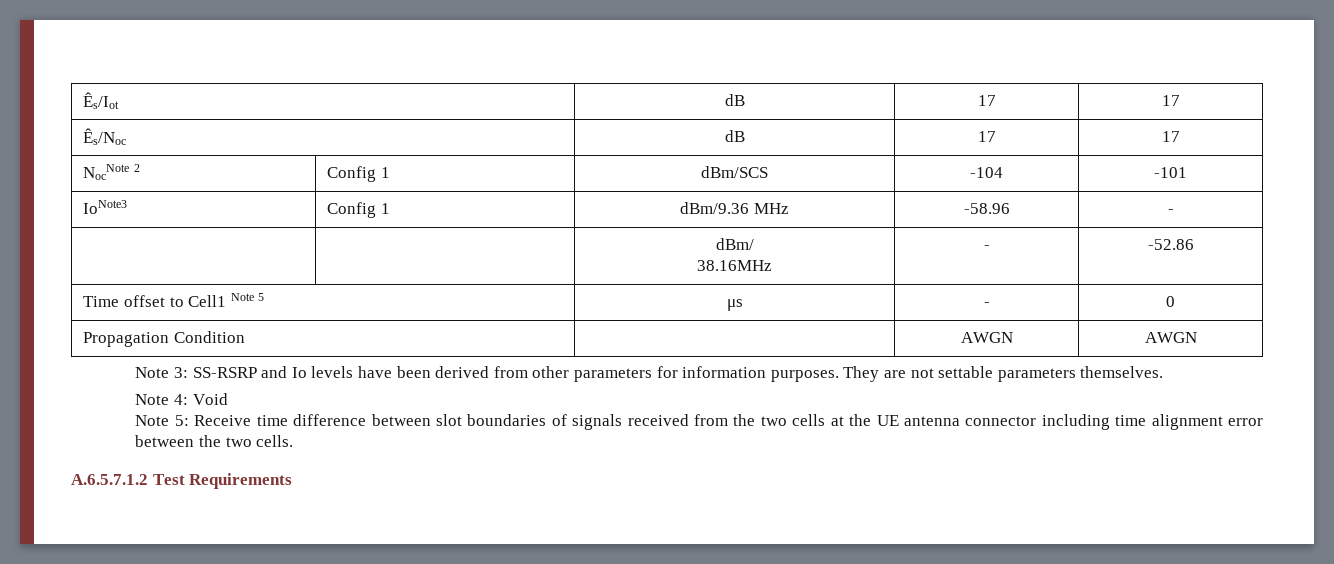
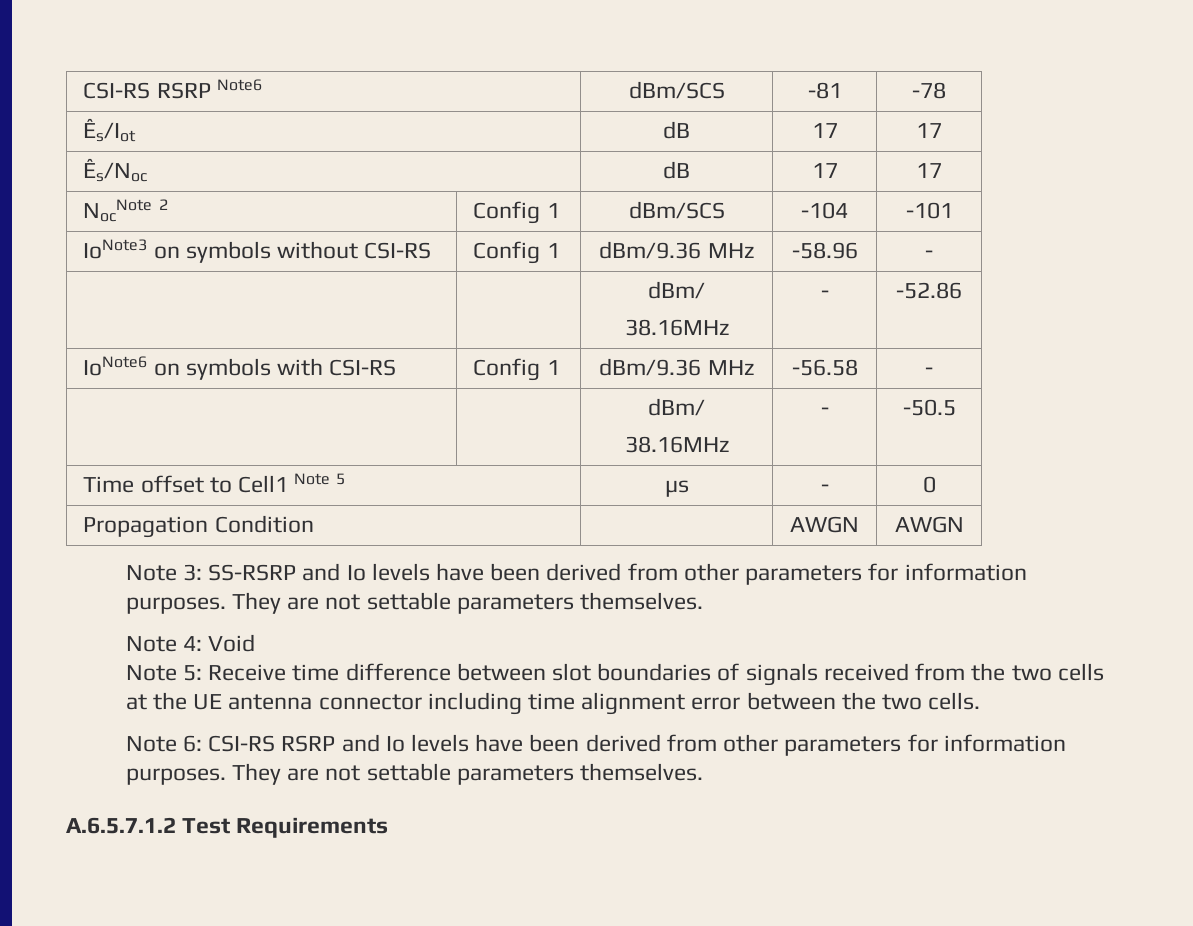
+ CSI-RS RSRP Note6 | dBm/SCS | -81 | -78
- IoNote3 | Config 1 | dBm/9.36 MHz | -58.96 | -
+ IoNote3 on symbols without CSI-RS | Config 1 | dBm/9.36 MHz | -58.96 | -
+ IoNote6 on symbols with CSI-RS | Config 1 | dBm/9.36 MHz | -56.58 | -
+ | | dBm/
+ 38.16MHz | - | -50.5
+ Note 6: CSI-RS RSRP and Io levels have been derived from other parameters for information purposes. They are not settable parameters themselves.

